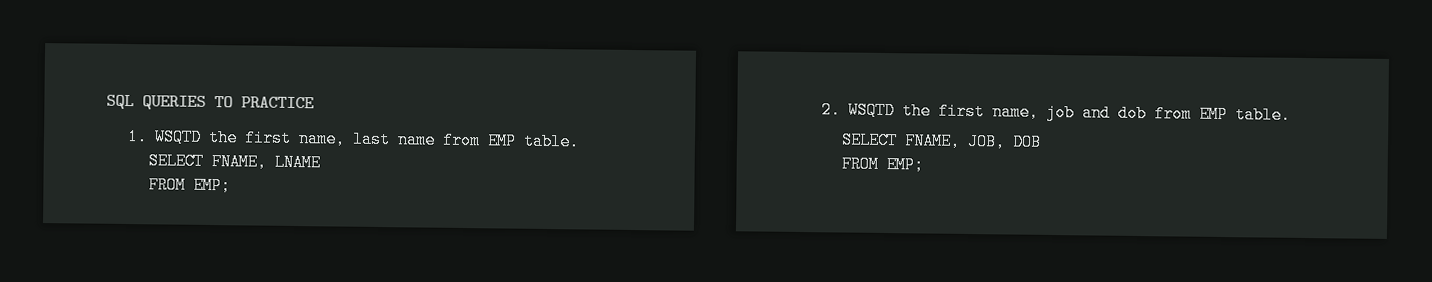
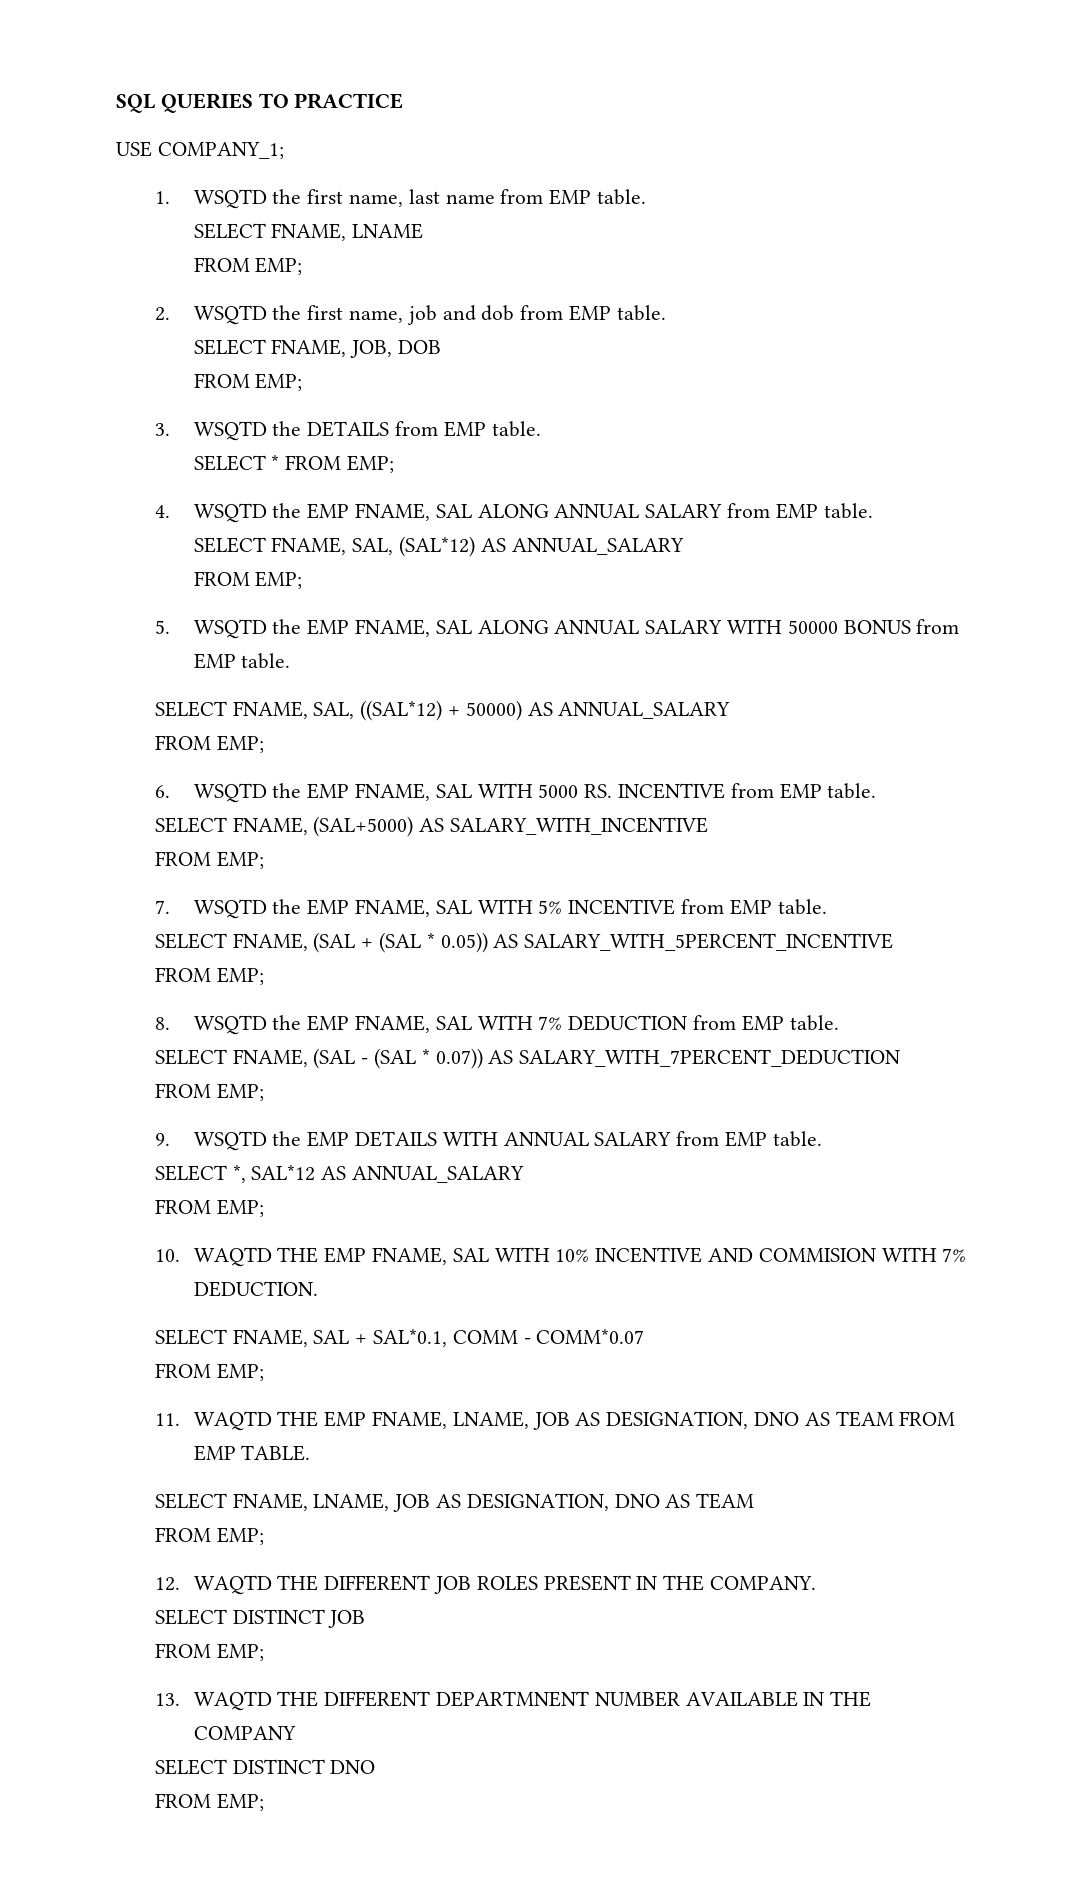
+ USE COMPANY_1;
+ 3. WSQTD the DETAILS from EMP table.
+ SELECT * FROM EMP;
+ 4. WSQTD the EMP FNAME, SAL ALONG ANNUAL SALARY from EMP table.
+ SELECT FNAME, SAL, (SAL*12) AS ANNUAL_SALARY
+ FROM EMP;
+ 5. WSQTD the EMP FNAME, SAL ALONG ANNUAL SALARY WITH 50000 BONUS from EMP table.
+ SELECT FNAME, SAL, ((SAL*12) + 50000) AS ANNUAL_SALARY
+ FROM EMP;
+ 6. WSQTD the EMP FNAME, SAL WITH 5000 RS. INCENTIVE from EMP table.
+ SELECT FNAME, (SAL+5000) AS SALARY_WITH_INCENTIVE
+ FROM EMP;
+ 7. WSQTD the EMP FNAME, SAL WITH 5% INCENTIVE from EMP table.
+ SELECT FNAME, (SAL + (SAL * 0.05)) AS SALARY_WITH_5PERCENT_INCENTIVE
+ FROM EMP;
+ 8. WSQTD the EMP FNAME, SAL WITH 7% DEDUCTION from EMP table.
+ SELECT FNAME, (SAL - (SAL * 0.07)) AS SALARY_WITH_7PERCENT_DEDUCTION
+ FROM EMP;
+ 9. WSQTD the EMP DETAILS WITH ANNUAL SALARY from EMP table.
+ SELECT *, SAL*12 AS ANNUAL_SALARY
+ FROM EMP;
+ 10. WAQTD THE EMP FNAME, SAL WITH 10% INCENTIVE AND COMMISION WITH 7% DEDUCTION.
+ SELECT FNAME, SAL + SAL*0.1, COMM - COMM*0.07
+ FROM EMP;
+ 11. WAQTD THE EMP FNAME, LNAME, JOB AS DESIGNATION, DNO AS TEAM FROM EMP TABLE.
+ SELECT FNAME, LNAME, JOB AS DESIGNATION, DNO AS TEAM
+ FROM EMP;
+ 12. WAQTD THE DIFFERENT JOB ROLES PRESENT IN THE COMPANY.
+ SELECT DISTINCT JOB
+ FROM EMP;
+ 13. WAQTD THE DIFFERENT DEPARTMNENT NUMBER AVAILABLE IN THE COMPANY
+ SELECT DISTINCT DNO
+ FROM EMP;

